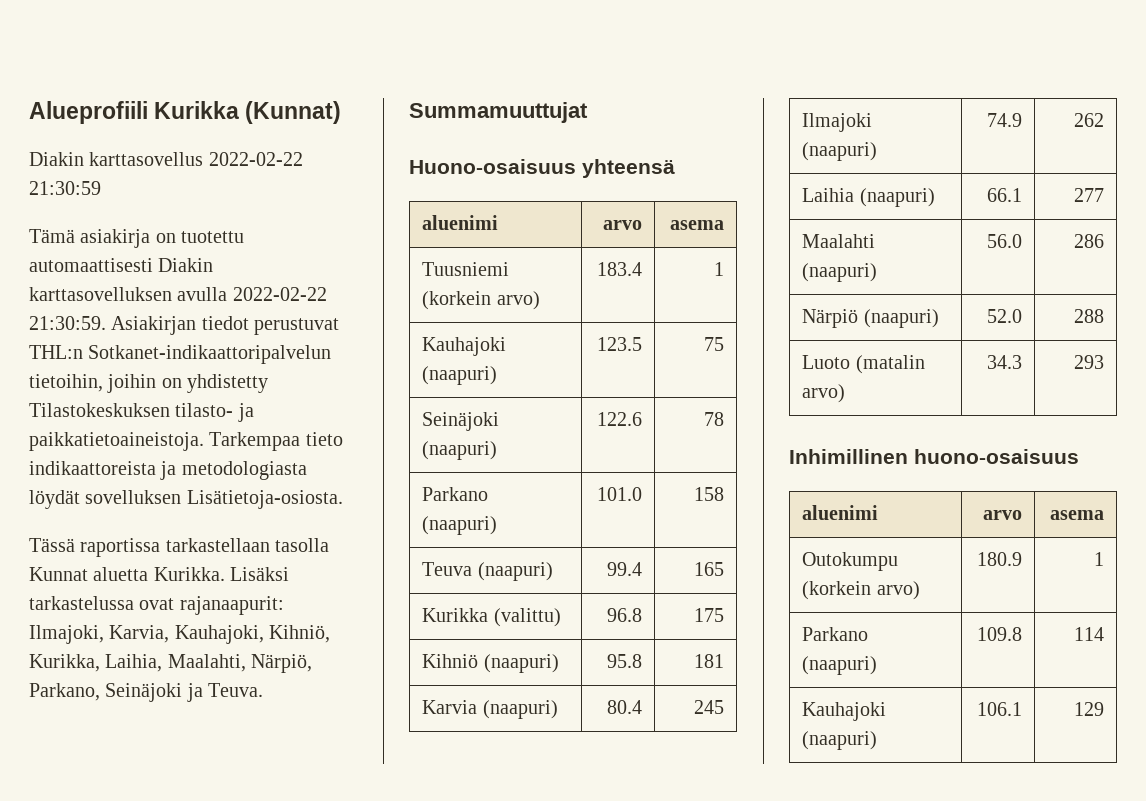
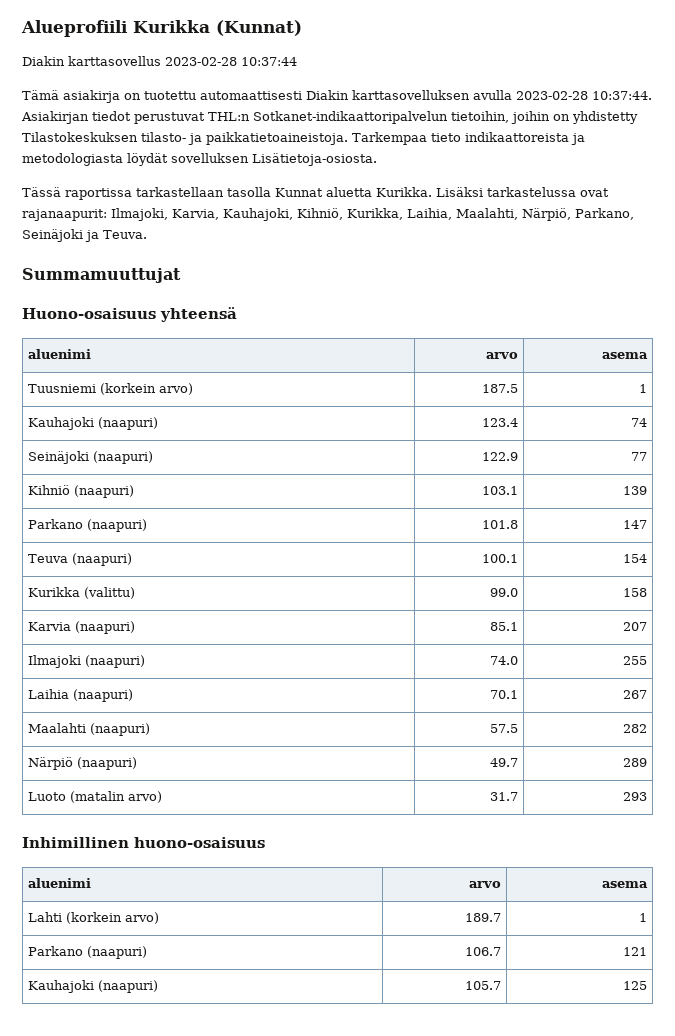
- Diakin karttasovellus 2022-02-22 21:30:59
+ Diakin karttasovellus 2023-02-28 10:37:44
- Tämä asiakirja on tuotettu automaattisesti Diakin karttasovelluksen avulla 2022-02-22 21:30:59.
+ Tämä asiakirja on tuotettu automaattisesti Diakin karttasovelluksen avulla 2023-02-28 10:37:44.
- Tuusniemi (korkein arvo) | 183.4 | 1
+ Tuusniemi (korkein arvo) | 187.5 | 1
- Kauhajoki (naapuri) | 123.5 | 75
+ Kauhajoki (naapuri) | 123.4 | 74
- Seinäjoki (naapuri) | 122.6 | 78
- Parkano (naapuri) | 101.0 | 158
+ Seinäjoki (naapuri) | 122.9 | 77
+ Kihniö (naapuri) | 103.1 | 139
+ Parkano (naapuri) | 101.8 | 147
- Teuva (naapuri) | 99.4 | 165
+ Teuva (naapuri) | 100.1 | 154
- Kurikka (valittu) | 96.8 | 175
- Kihniö (naapuri) | 95.8 | 181
+ Kurikka (valittu) | 99.0 | 158
- Karvia (naapuri) | 80.4 | 245
+ Karvia (naapuri) | 85.1 | 207
- Ilmajoki (naapuri) | 74.9 | 262
+ Ilmajoki (naapuri) | 74.0 | 255
- Laihia (naapuri) | 66.1 | 277
+ Laihia (naapuri) | 70.1 | 267
- Maalahti (naapuri) | 56.0 | 286
+ Maalahti (naapuri) | 57.5 | 282
- Närpiö (naapuri) | 52.0 | 288
+ Närpiö (naapuri) | 49.7 | 289
- Luoto (matalin arvo) | 34.3 | 293
+ Luoto (matalin arvo) | 31.7 | 293
- Outokumpu (korkein arvo) | 180.9 | 1
+ Lahti (korkein arvo) | 189.7 | 1
- Parkano (naapuri) | 109.8 | 114
- Kauhajoki (naapuri) | 106.1 | 129
+ Parkano (naapuri) | 106.7 | 121
+ Kauhajoki (naapuri) | 105.7 | 125

